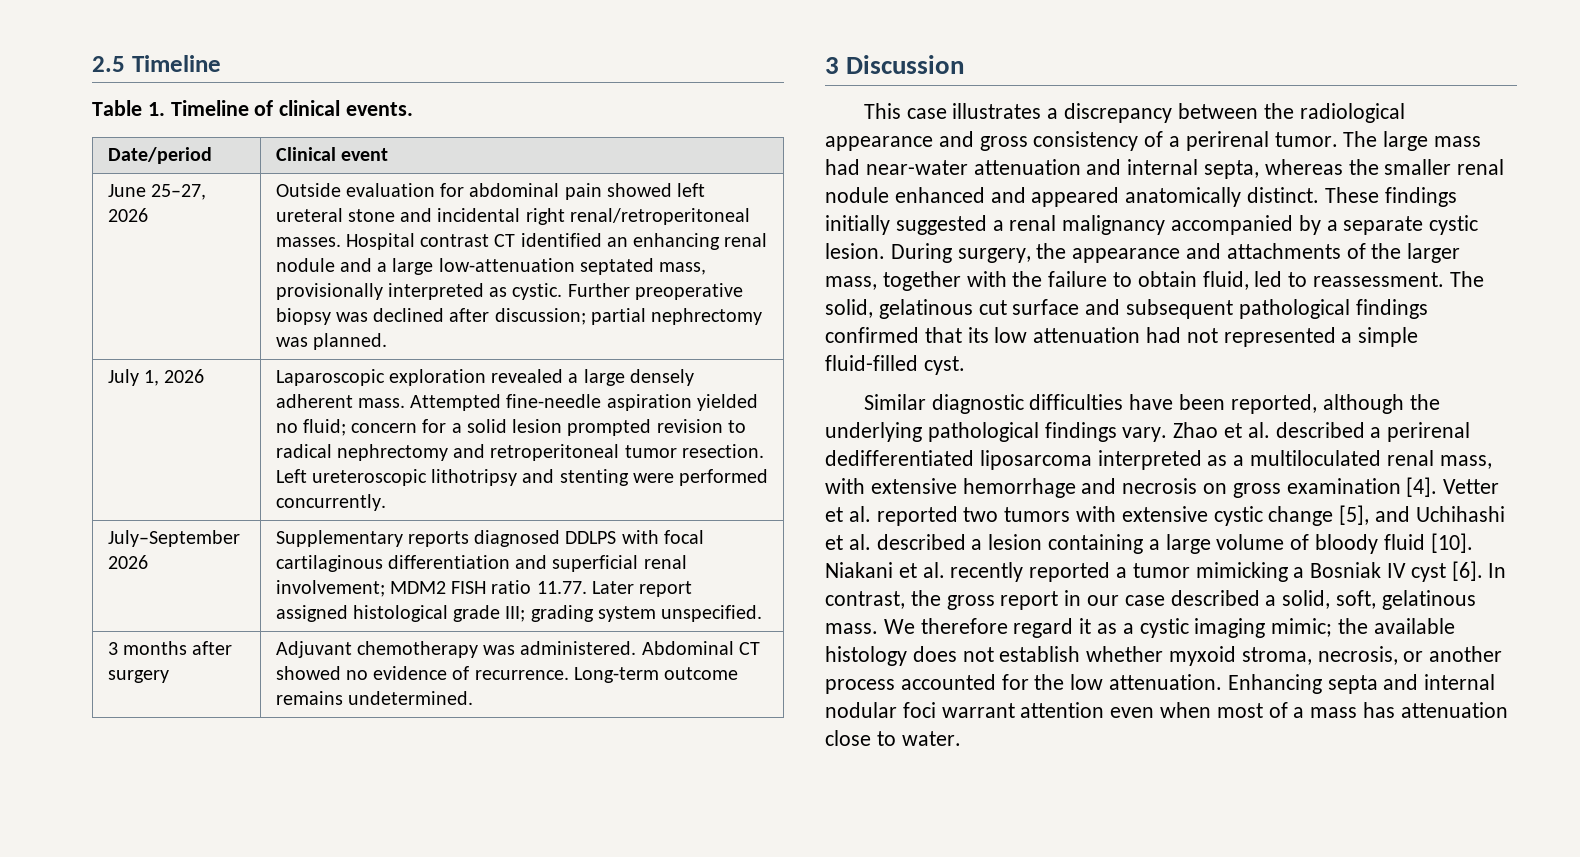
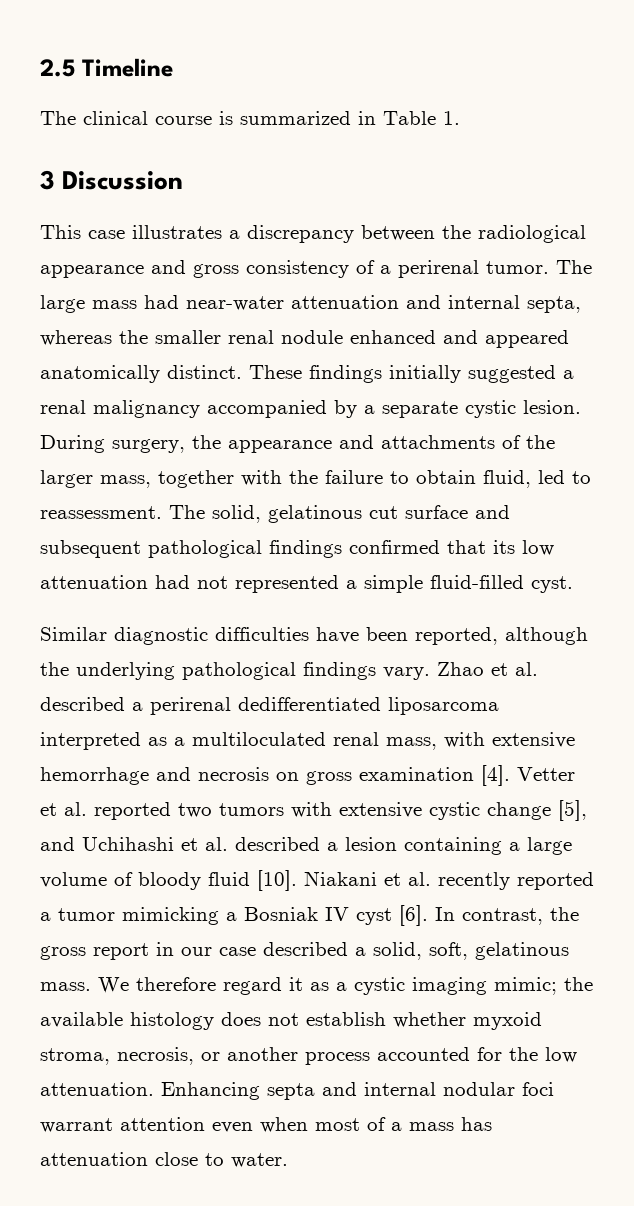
- Table 1. Timeline of clinical events.
- Date/period | Clinical event
- June 25–27, 2026 | Outside evaluation for abdominal pain showed left ureteral stone and incidental right renal/retroperitoneal masses. Hospital contrast CT identified an enhancing renal nodule and a large low-attenuation septated mass, provisionally interpreted as cystic. Further preoperative biopsy was declined after discussion; partial nephrectomy was planned.
- July 1, 2026 | Laparoscopic exploration revealed a large densely adherent mass. Attempted fine-needle aspiration yielded no fluid; concern for a solid lesion prompted revision to radical nephrectomy and retroperitoneal tumor resection. Left ureteroscopic lithotripsy and stenting were performed concurrently.
- July–September 2026 | Supplementary reports diagnosed DDLPS with focal cartilaginous differentiation and superficial renal involvement; MDM2 FISH ratio 11.77. Later report assigned histological grade III; grading system unspecified.
- 3 months after surgery | Adjuvant chemotherapy was administered. Abdominal CT showed no evidence of recurrence. Long-term outcome remains undetermined.
+ The clinical course is summarized in Table 1.

